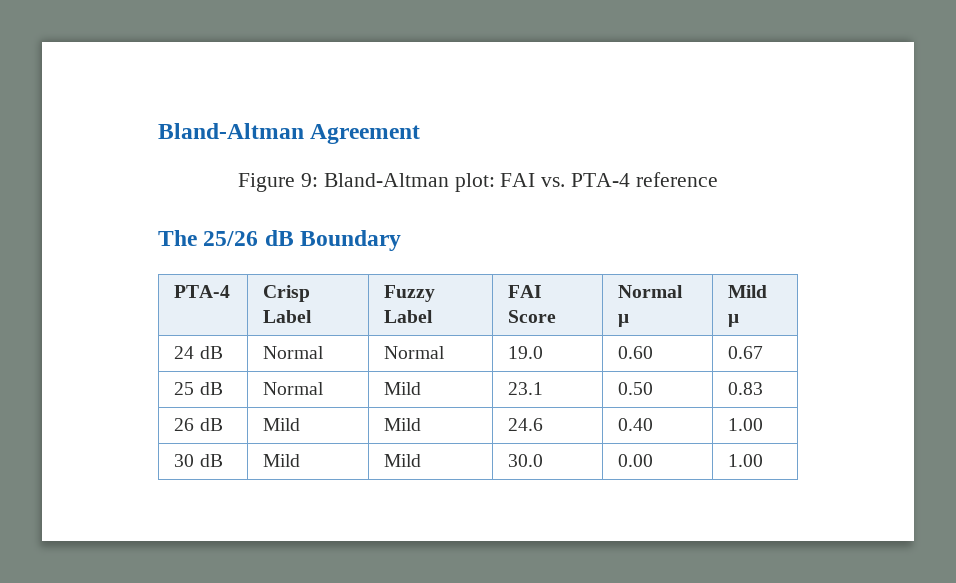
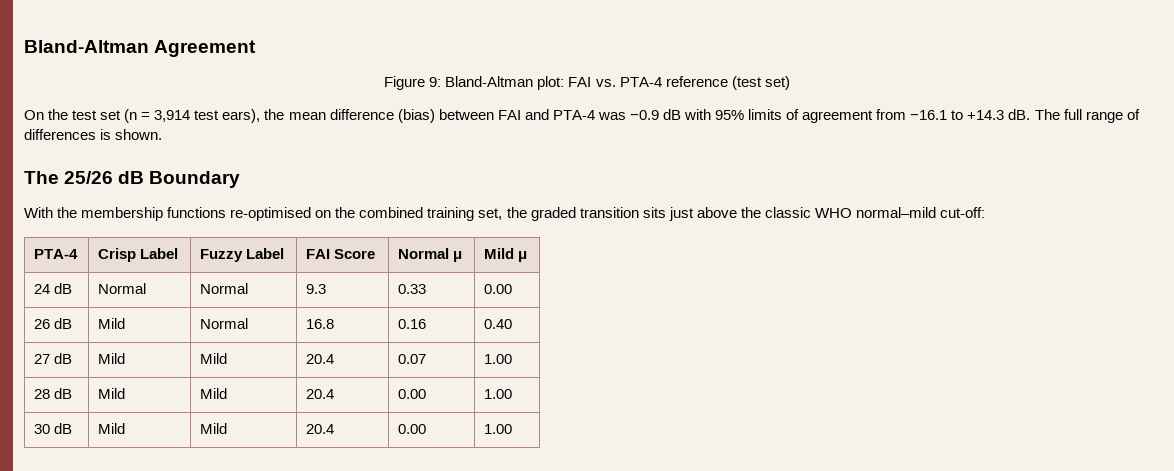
- Figure 9: Bland-Altman plot: FAI vs. PTA-4 reference
+ Figure 9: Bland-Altman plot: FAI vs. PTA-4 reference (test set)
+ On the test set (n = 3,914 test ears), the mean difference (bias) between FAI and PTA-4 was −0.9 dB with 95% limits of agreement from −16.1 to +14.3 dB. The full range of differences is shown.
  The 25/26 dB Boundary
+ With the membership functions re-optimised on the combined training set, the graded transition sits just above the classic WHO normal–mild cut-off:
- 24 dB | Normal | Normal | 19.0 | 0.60 | 0.67
- 25 dB | Normal | Mild | 23.1 | 0.50 | 0.83
- 26 dB | Mild | Mild | 24.6 | 0.40 | 1.00
+ 24 dB | Normal | Normal | 9.3 | 0.33 | 0.00
+ 26 dB | Mild | Normal | 16.8 | 0.16 | 0.40
+ 27 dB | Mild | Mild | 20.4 | 0.07 | 1.00
+ 28 dB | Mild | Mild | 20.4 | 0.00 | 1.00
- 30 dB | Mild | Mild | 30.0 | 0.00 | 1.00
+ 30 dB | Mild | Mild | 20.4 | 0.00 | 1.00

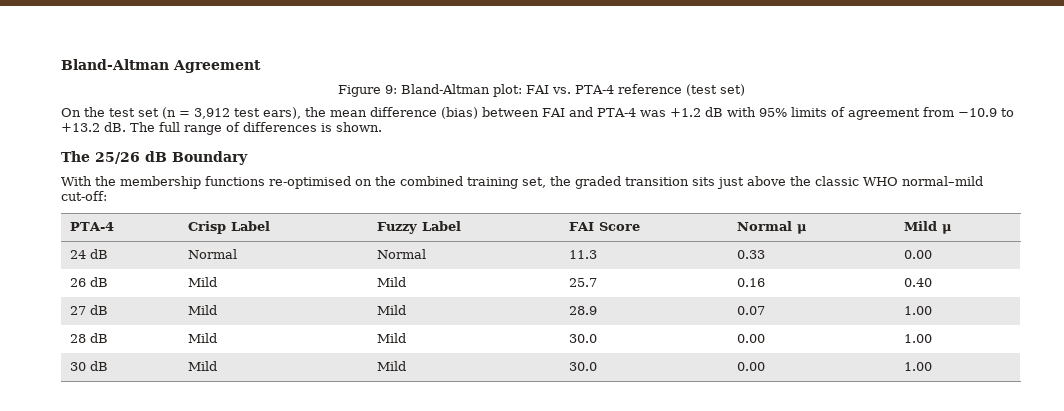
- On the test set (n = 3,914 test ears), the mean difference (bias) between FAI and PTA-4 was −0.9 dB with 95% limits of agreement from −16.1 to +14.3 dB.
+ On the test set (n = 3,912 test ears), the mean difference (bias) between FAI and PTA-4 was +1.2 dB with 95% limits of agreement from −10.9 to +13.2 dB.
- 24 dB | Normal | Normal | 9.3 | 0.33 | 0.00
+ 24 dB | Normal | Normal | 11.3 | 0.33 | 0.00
- 26 dB | Mild | Normal | 16.8 | 0.16 | 0.40
+ 26 dB | Mild | Mild | 25.7 | 0.16 | 0.40
- 27 dB | Mild | Mild | 20.4 | 0.07 | 1.00
+ 27 dB | Mild | Mild | 28.9 | 0.07 | 1.00
- 28 dB | Mild | Mild | 20.4 | 0.00 | 1.00
+ 28 dB | Mild | Mild | 30.0 | 0.00 | 1.00
- 30 dB | Mild | Mild | 20.4 | 0.00 | 1.00
+ 30 dB | Mild | Mild | 30.0 | 0.00 | 1.00

